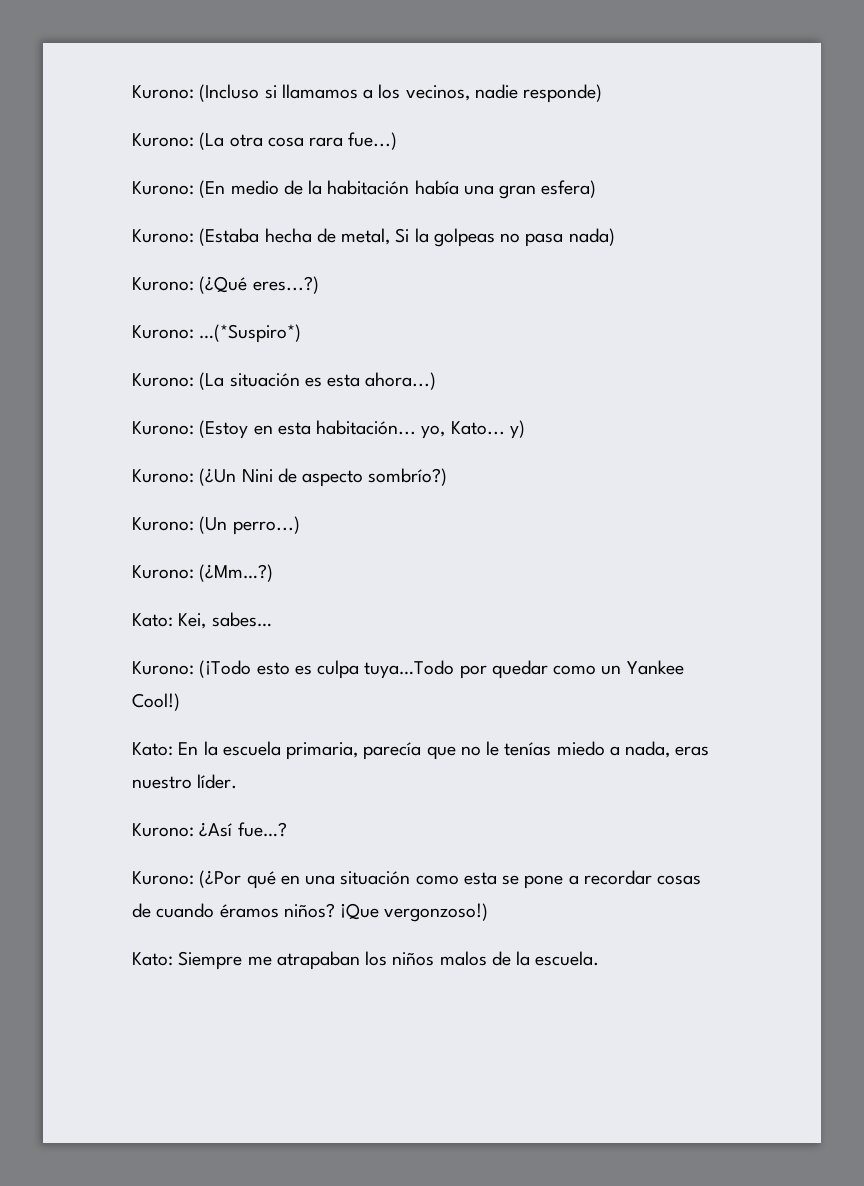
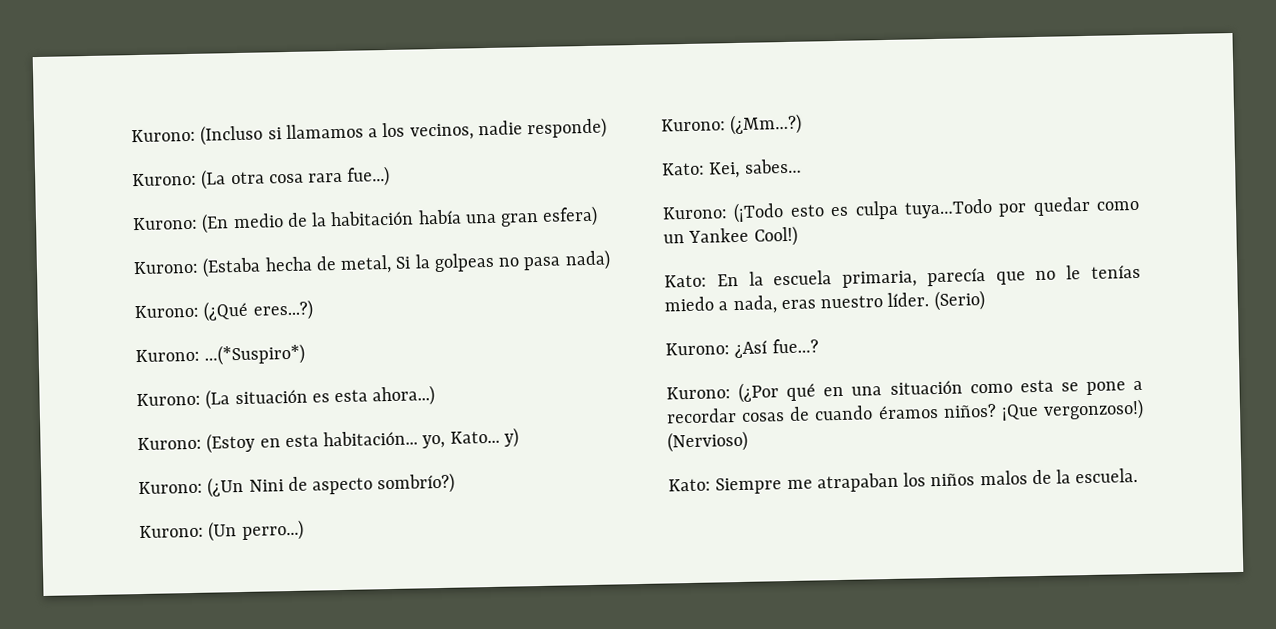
+ (Serio)
+ (Nervioso)

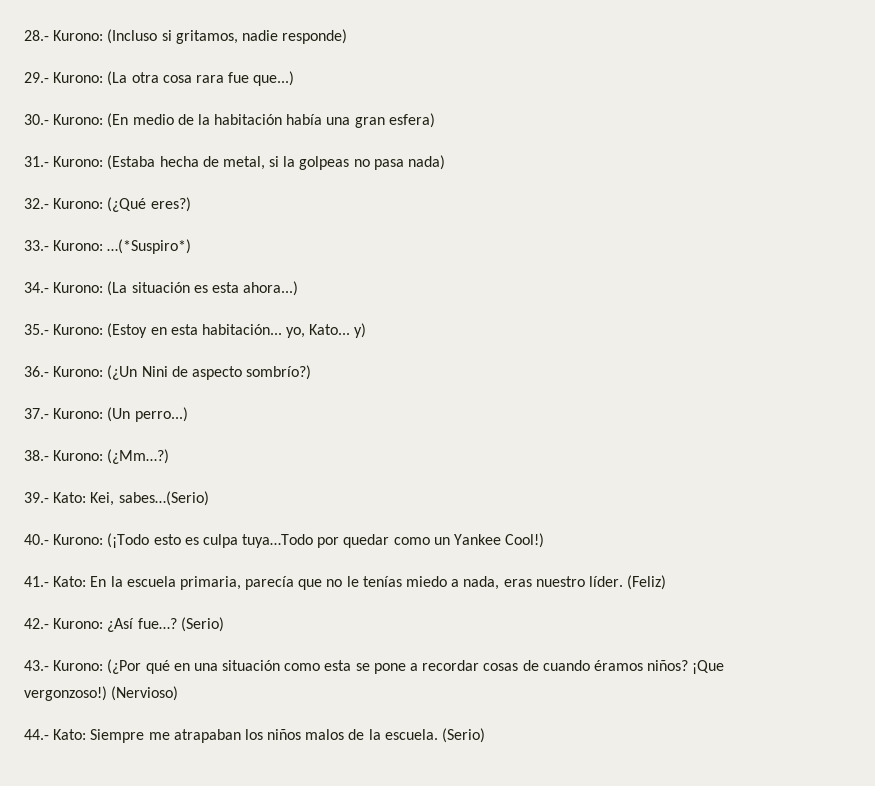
- Kurono: (Incluso si llamamos a los vecinos, nadie responde)
+ 28.- Kurono: (Incluso si gritamos, nadie responde)
- Kurono: (La otra cosa rara fue...)
- Kurono: (En medio de la habitación había una gran esfera)
+ 29.- Kurono: (La otra cosa rara fue que...)
+ 30.- Kurono: (En medio de la habitación había una gran esfera)
- Kurono: (Estaba hecha de metal, Si la golpeas no pasa nada)
+ 31.- Kurono: (Estaba hecha de metal, si la golpeas no pasa nada)
- Kurono: (¿Qué eres...?)
- Kurono: …(*Suspiro*)
+ 32.- Kurono: (¿Qué eres?)
+ 33.- Kurono: …(*Suspiro*)
- Kurono: (La situación es esta ahora...)
+ 34.- Kurono: (La situación es esta ahora...)
- Kurono: (Estoy en esta habitación... yo, Kato... y)
+ 35.- Kurono: (Estoy en esta habitación... yo, Kato... y)
- Kurono: (¿Un Nini de aspecto sombrío?)
+ 36.- Kurono: (¿Un Nini de aspecto sombrío?)
- Kurono: (Un perro...)
+ 37.- Kurono: (Un perro...)
- Kurono: (¿Mm…?)
+ 38.- Kurono: (¿Mm…?)
- Kato: Kei, sabes…
- Kurono: (¡Todo esto es culpa tuya…Todo por quedar como un Yankee Cool!)
+ 39.- Kato: Kei, sabes…(Serio)
+ 40.- Kurono: (¡Todo esto es culpa tuya…Todo por quedar como un Yankee Cool!)
- Kato: En la escuela primaria, parecía que no le tenías miedo a nada, eras nuestro líder.
+ 41.- Kato: En la escuela primaria, parecía que no le tenías miedo a nada, eras nuestro líder.
- (Serio)
- Kurono: ¿Así fue…?
- Kurono: (¿Por qué en una situación como esta se pone a recordar cosas de cuando éramos niños?
+ (Feliz)
+ 42.- Kurono: ¿Así fue…? (Serio)
+ 43.- Kurono: (¿Por qué en una situación como esta se pone a recordar cosas de cuando éramos niños?
- Kato: Siempre me atrapaban los niños malos de la escuela.
+ 44.- Kato: Siempre me atrapaban los niños malos de la escuela. (Serio)

